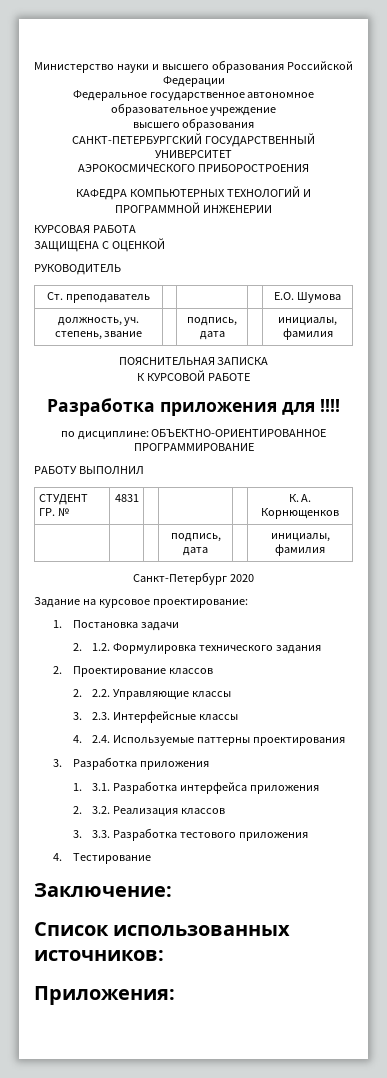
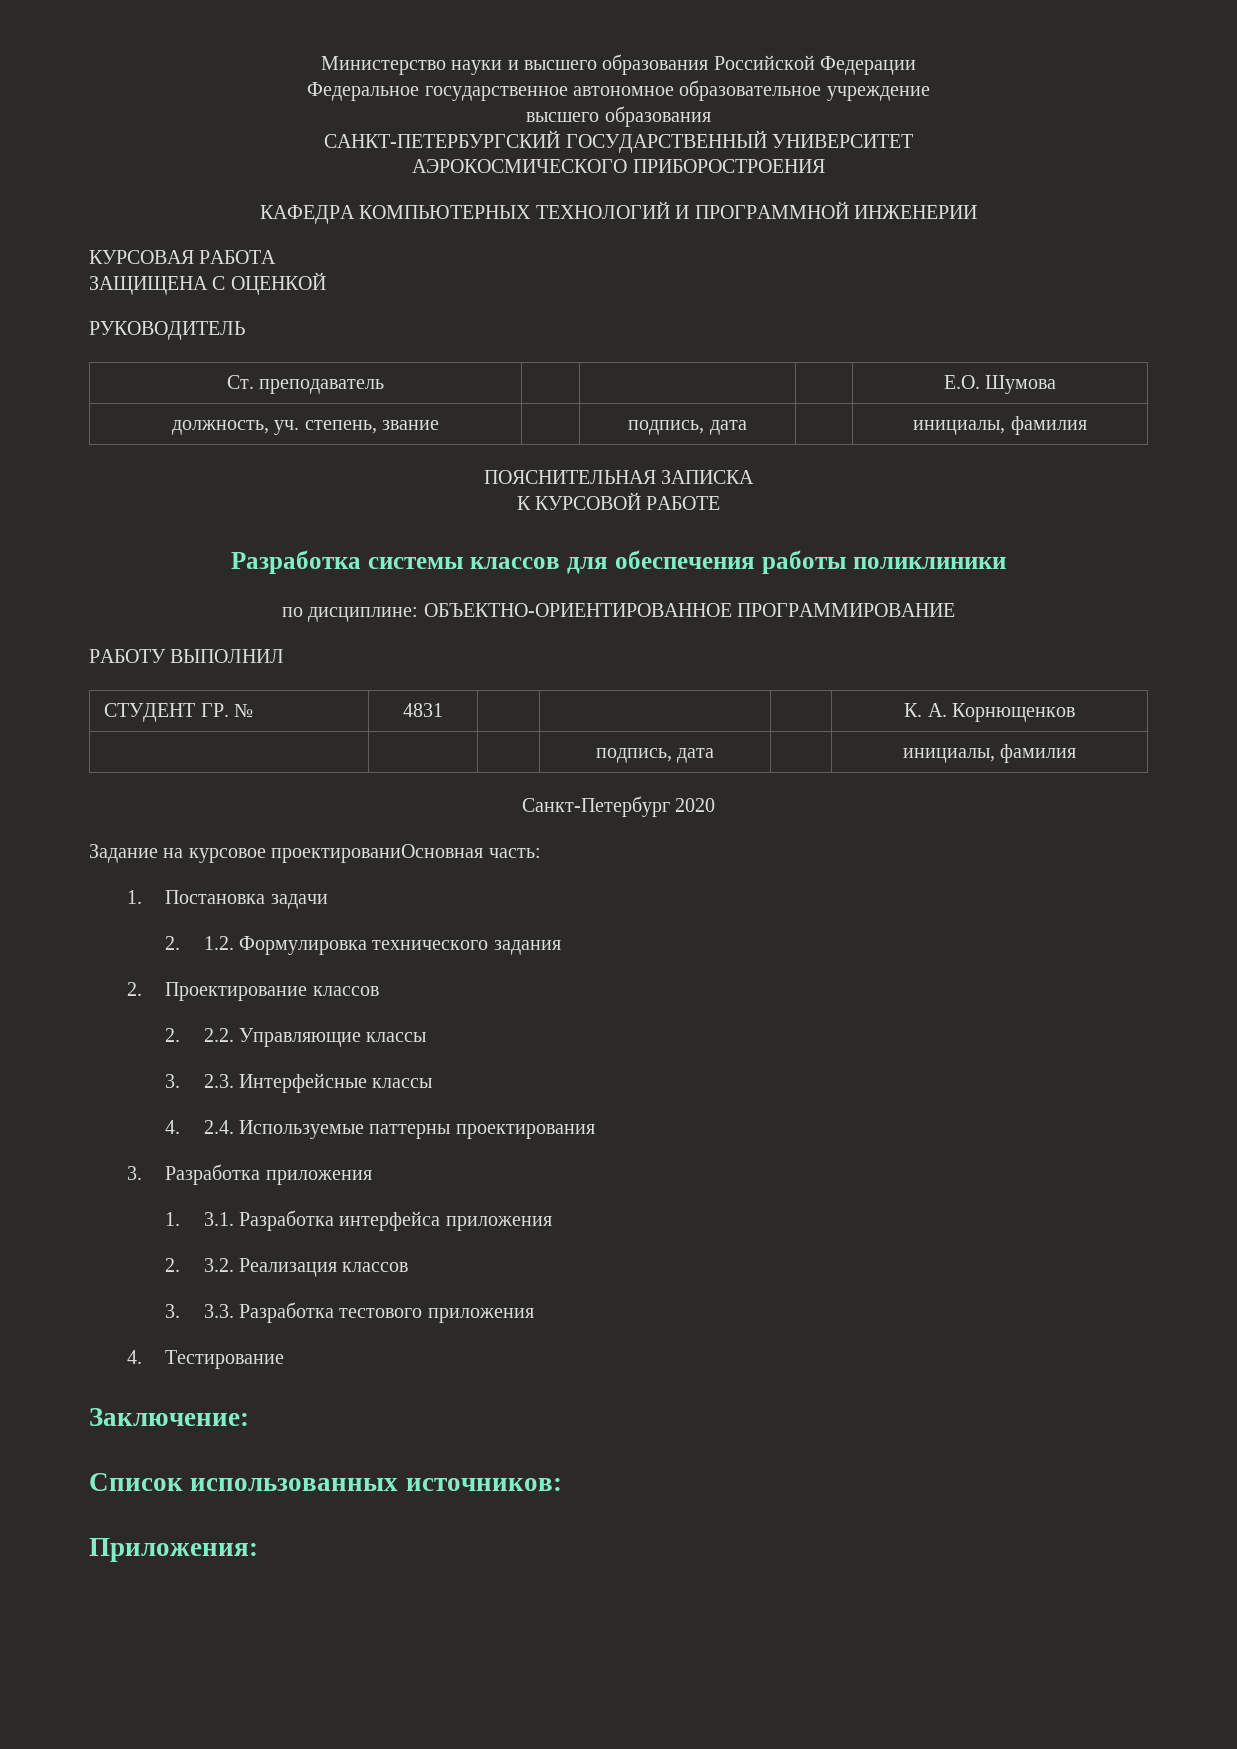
- Разработка приложения для !!!!
+ Разработка системы классов для обеспечения работы поликлиники
- Задание на курсовое проектирование:
+ Задание на курсовое проектированиОсновная часть:

